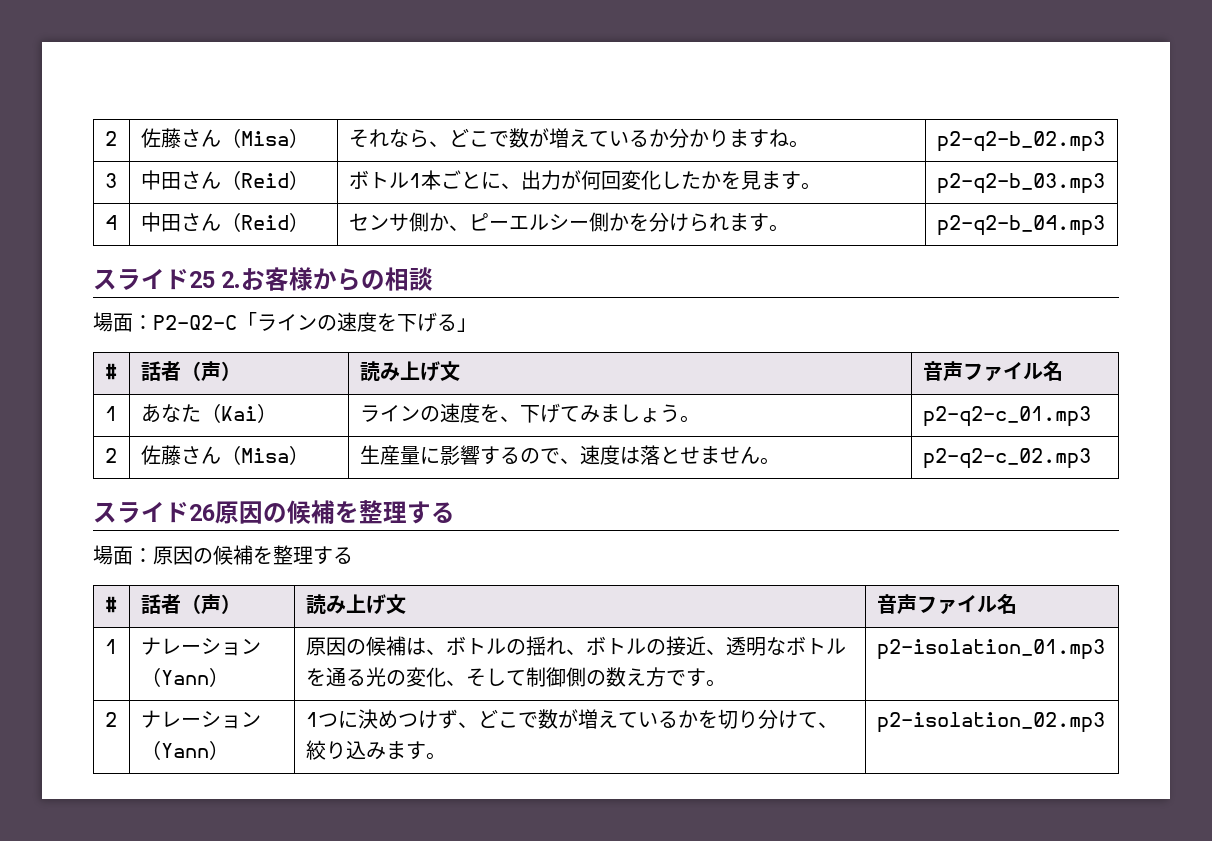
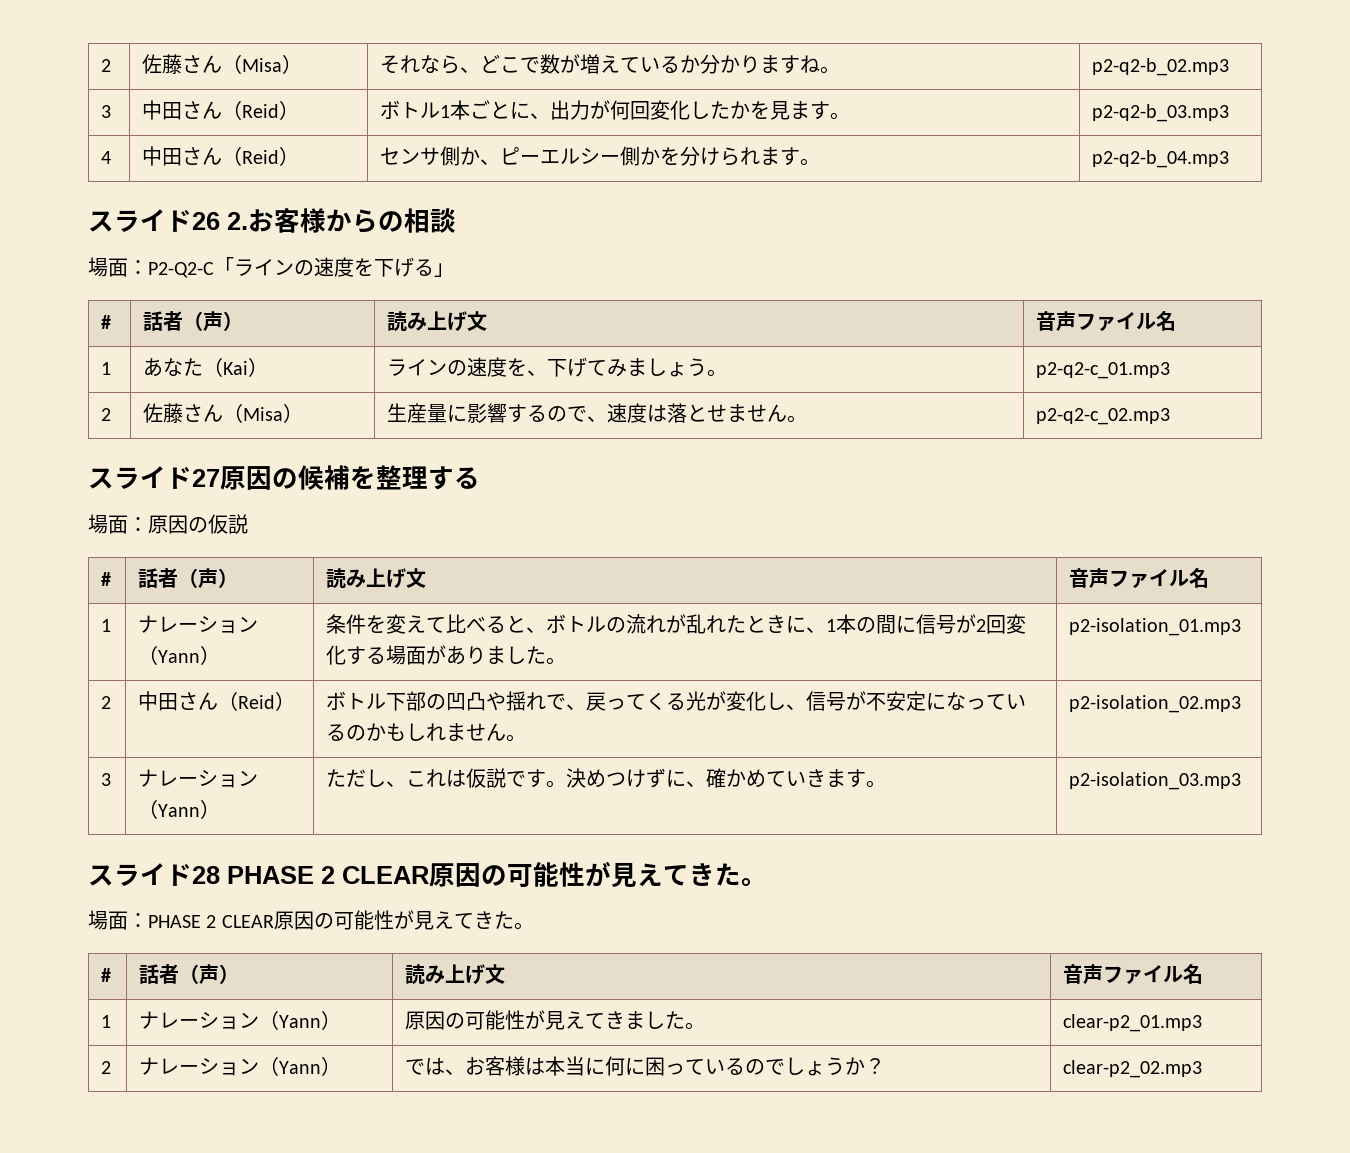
- スライド25 2.お客様からの相談
+ スライド26 2.お客様からの相談
- スライド26原因の候補を整理する
+ スライド27原因の候補を整理する
- 場面：原因の候補を整理する
+ 場面：原因の仮説
+ # | 話者（声） | 読み上げ文 | 音声ファイル名
+ 1 | ナレーション（Yann） | 条件を変えて比べると、ボトルの流れが乱れたときに、1本の間に信号が2回変化する場面がありました。 | p2-isolation_01.mp3
+ 2 | 中田さん（Reid） | ボトル下部の凹凸や揺れで、戻ってくる光が変化し、信号が不安定になっているのかもしれません。 | p2-isolation_02.mp3
+ 3 | ナレーション（Yann） | ただし、これは仮説です。決めつけずに、確かめていきます。 | p2-isolation_03.mp3
+ スライド28 PHASE 2 CLEAR原因の可能性が見えてきた。
+ 場面：PHASE 2 CLEAR原因の可能性が見えてきた。
- 1 | ナレーション（Yann） | 原因の候補は、ボトルの揺れ、ボトルの接近、透明なボトルを通る光の変化、そして制御側の数え方です。 | p2-isolation_01.mp3
+ 1 | ナレーション（Yann） | 原因の可能性が見えてきました。 | clear-p2_01.mp3
- 2 | ナレーション（Yann） | 1つに決めつけず、どこで数が増えているかを切り分けて、絞り込みます。 | p2-isolation_02.mp3
+ 2 | ナレーション（Yann） | では、お客様は本当に何に困っているのでしょうか？ | clear-p2_02.mp3

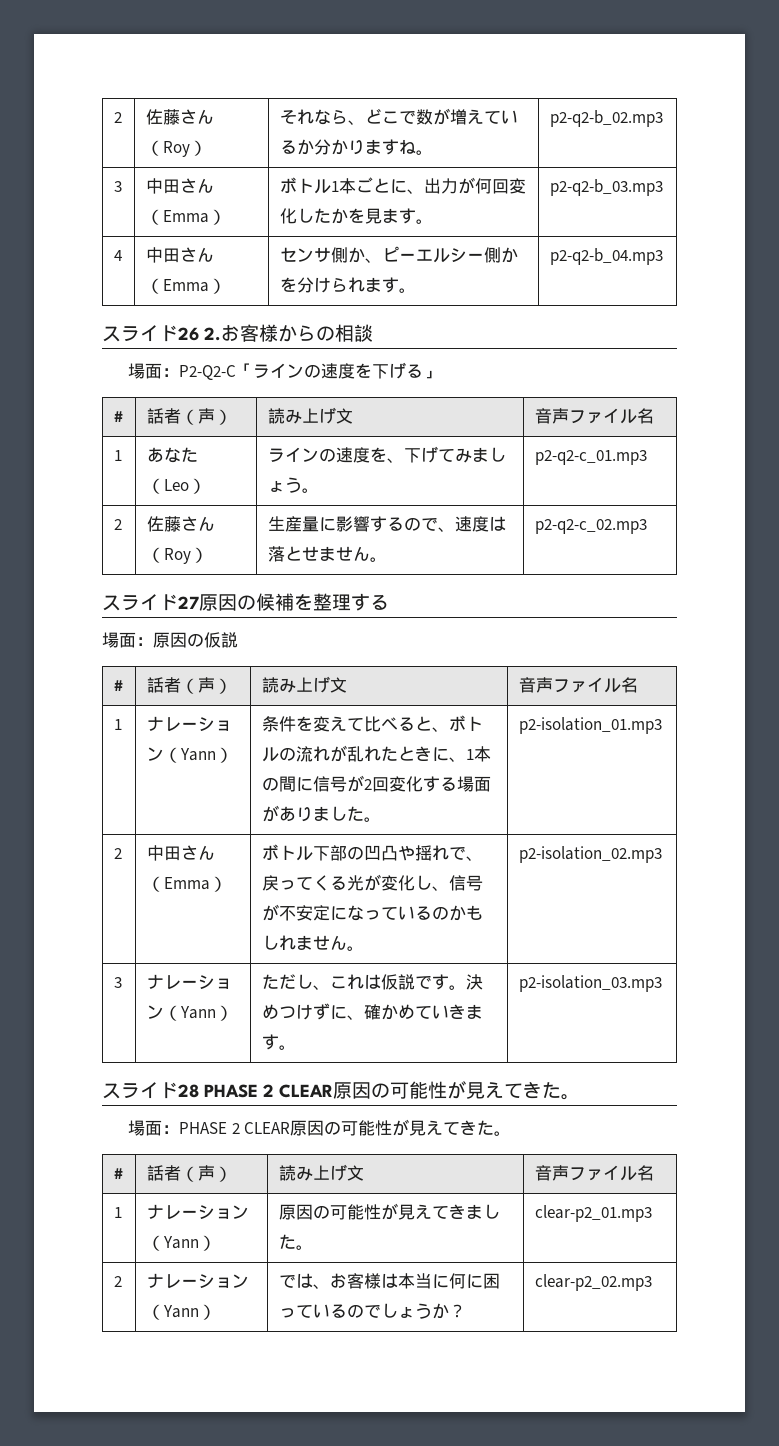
- 2 | 佐藤さん（Misa） | それなら、どこで数が増えているか分かりますね。 | p2-q2-b_02.mp3
+ 2 | 佐藤さん（Roy） | それなら、どこで数が増えているか分かりますね。 | p2-q2-b_02.mp3
- 3 | 中田さん（Reid） | ボトル1本ごとに、出力が何回変化したかを見ます。 | p2-q2-b_03.mp3
+ 3 | 中田さん（Emma） | ボトル1本ごとに、出力が何回変化したかを見ます。 | p2-q2-b_03.mp3
- 4 | 中田さん（Reid） | センサ側か、ピーエルシー側かを分けられます。 | p2-q2-b_04.mp3
+ 4 | 中田さん（Emma） | センサ側か、ピーエルシー側かを分けられます。 | p2-q2-b_04.mp3
- 1 | あなた（Kai） | ラインの速度を、下げてみましょう。 | p2-q2-c_01.mp3
+ 1 | あなた（Leo） | ラインの速度を、下げてみましょう。 | p2-q2-c_01.mp3
- 2 | 佐藤さん（Misa） | 生産量に影響するので、速度は落とせません。 | p2-q2-c_02.mp3
+ 2 | 佐藤さん（Roy） | 生産量に影響するので、速度は落とせません。 | p2-q2-c_02.mp3
- 2 | 中田さん（Reid） | ボトル下部の凹凸や揺れで、戻ってくる光が変化し、信号が不安定になっているのかもしれません。 | p2-isolation_02.mp3
+ 2 | 中田さん（Emma） | ボトル下部の凹凸や揺れで、戻ってくる光が変化し、信号が不安定になっているのかもしれません。 | p2-isolation_02.mp3

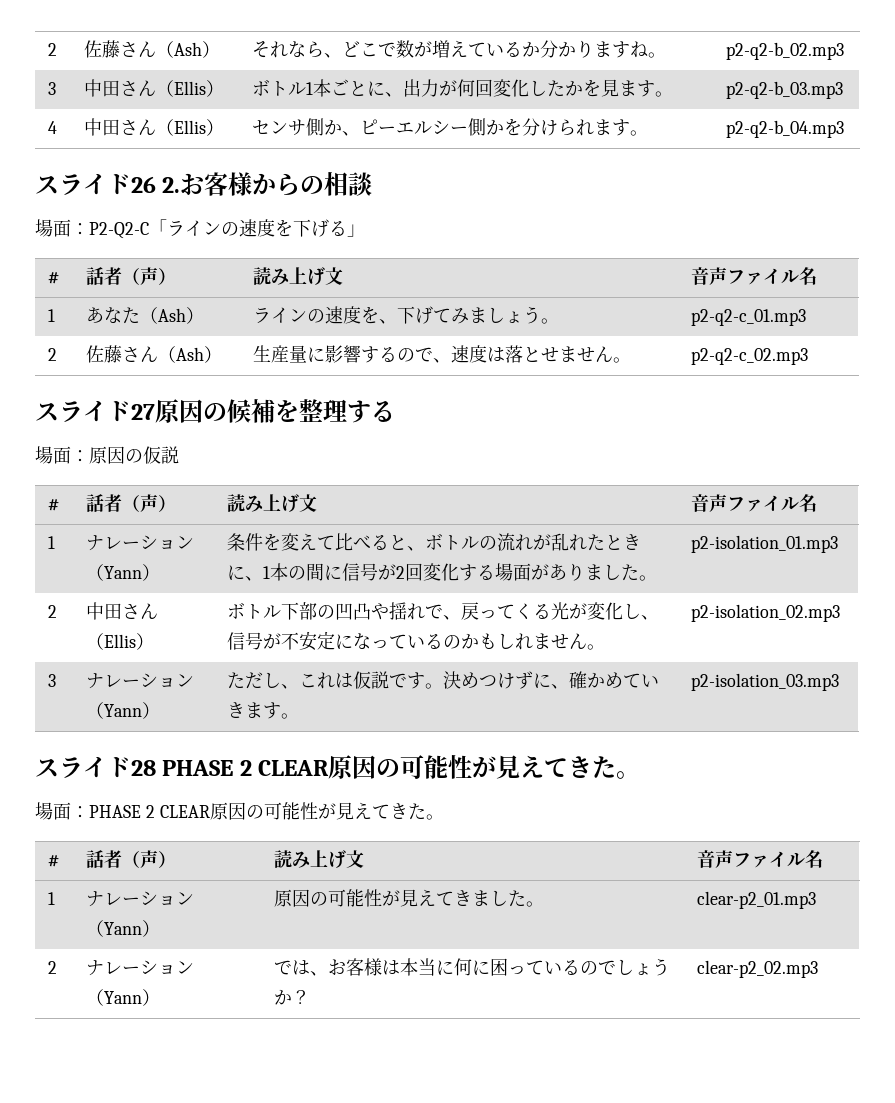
- 2 | 佐藤さん（Roy） | それなら、どこで数が増えているか分かりますね。 | p2-q2-b_02.mp3
+ 2 | 佐藤さん（Ash） | それなら、どこで数が増えているか分かりますね。 | p2-q2-b_02.mp3
- 3 | 中田さん（Emma） | ボトル1本ごとに、出力が何回変化したかを見ます。 | p2-q2-b_03.mp3
+ 3 | 中田さん（Ellis） | ボトル1本ごとに、出力が何回変化したかを見ます。 | p2-q2-b_03.mp3
- 4 | 中田さん（Emma） | センサ側か、ピーエルシー側かを分けられます。 | p2-q2-b_04.mp3
+ 4 | 中田さん（Ellis） | センサ側か、ピーエルシー側かを分けられます。 | p2-q2-b_04.mp3
- 1 | あなた（Leo） | ラインの速度を、下げてみましょう。 | p2-q2-c_01.mp3
+ 1 | あなた（Ash） | ラインの速度を、下げてみましょう。 | p2-q2-c_01.mp3
- 2 | 佐藤さん（Roy） | 生産量に影響するので、速度は落とせません。 | p2-q2-c_02.mp3
+ 2 | 佐藤さん（Ash） | 生産量に影響するので、速度は落とせません。 | p2-q2-c_02.mp3
- 2 | 中田さん（Emma） | ボトル下部の凹凸や揺れで、戻ってくる光が変化し、信号が不安定になっているのかもしれません。 | p2-isolation_02.mp3
+ 2 | 中田さん（Ellis） | ボトル下部の凹凸や揺れで、戻ってくる光が変化し、信号が不安定になっているのかもしれません。 | p2-isolation_02.mp3

